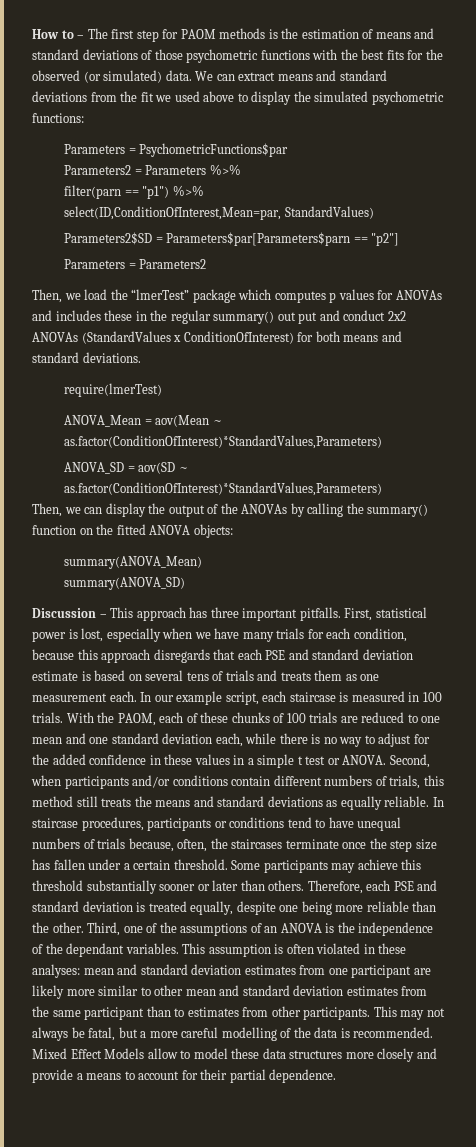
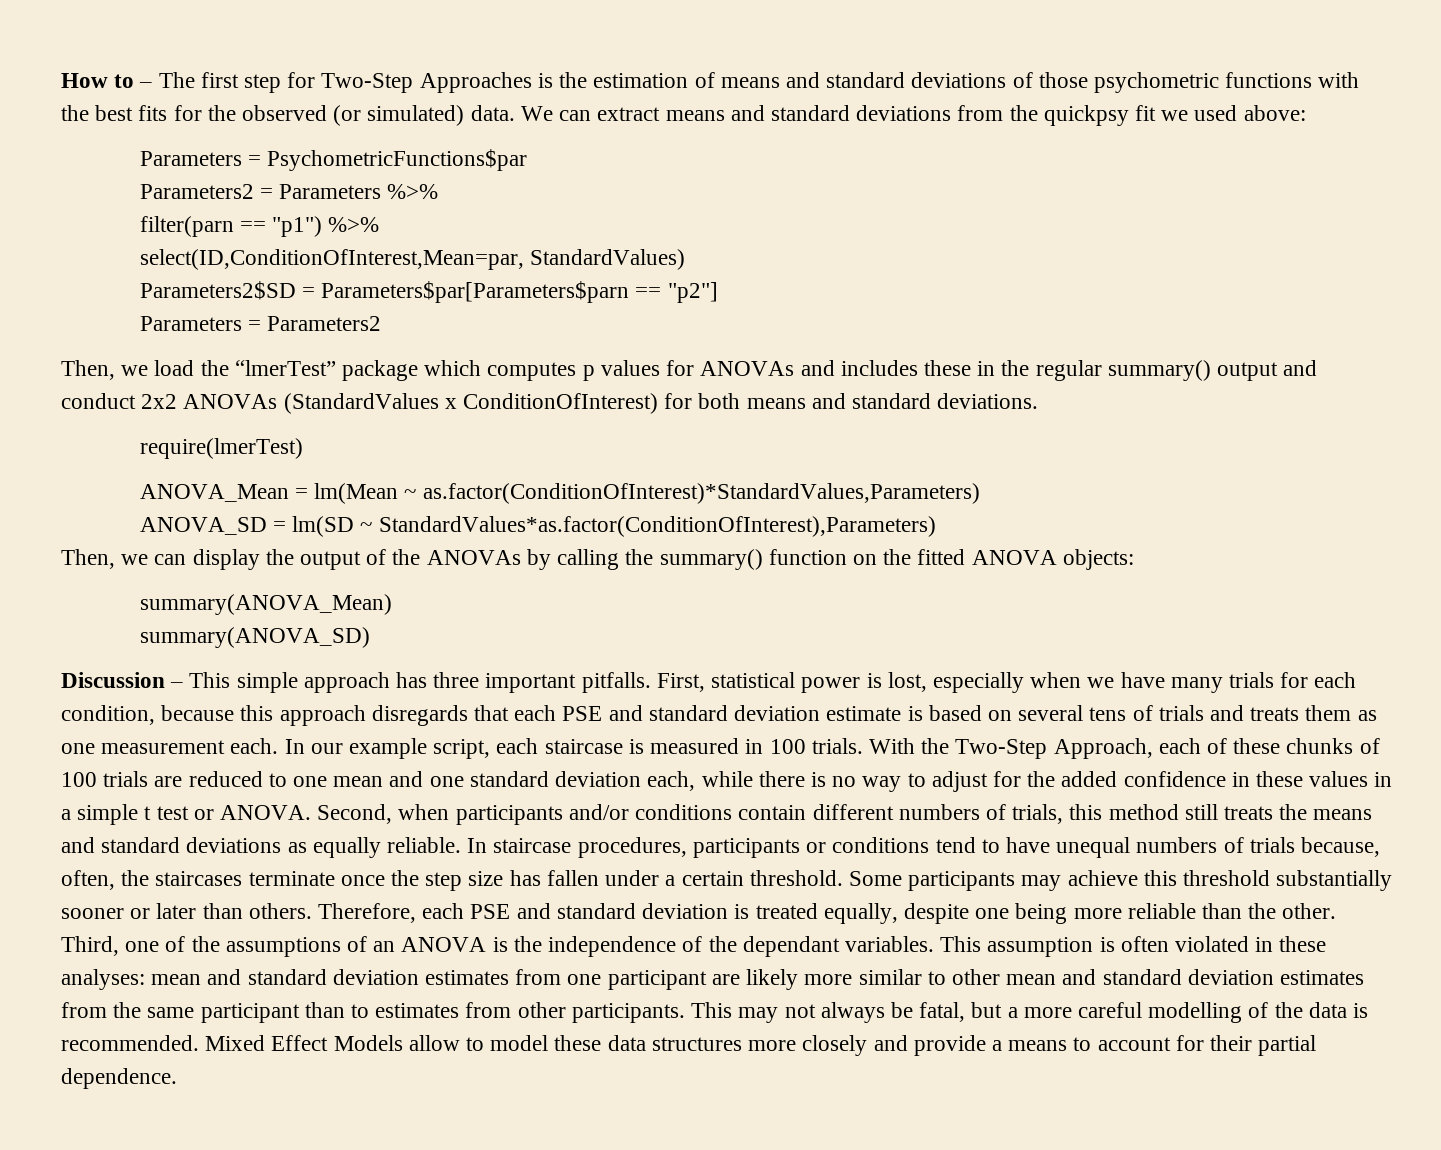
- How to – The first step for PAOM methods is the estimation of means and standard deviations of those psychometric functions with the best fits for the observed (or simulated) data.
+ How to – The first step for Two-Step Approaches is the estimation of means and standard deviations of those psychometric functions with the best fits for the observed (or simulated) data.
- We can extract means and standard deviations from the fit we used above to display the simulated psychometric functions:
+ We can extract means and standard deviations from the quickpsy fit we used above:
- Then, we load the “lmerTest” package which computes p values for ANOVAs and includes these in the regular summary() out put and conduct 2x2 ANOVAs (StandardValues x ConditionOfInterest) for both means and standard deviations.
+ Then, we load the “lmerTest” package which computes p values for ANOVAs and includes these in the regular summary() output and conduct 2x2 ANOVAs (StandardValues x ConditionOfInterest) for both means and standard deviations.
- ANOVA_Mean = aov(Mean ~ as.factor(ConditionOfInterest)*StandardValues,Parameters)
+ ANOVA_Mean = lm(Mean ~ as.factor(ConditionOfInterest)*StandardValues,Parameters)
- ANOVA_SD = aov(SD ~ as.factor(ConditionOfInterest)*StandardValues,Parameters)
+ ANOVA_SD = lm(SD ~ StandardValues*as.factor(ConditionOfInterest),Parameters)
- Discussion – This approach has three important pitfalls.
+ Discussion – This simple approach has three important pitfalls.
- With the PAOM, each of these chunks of 100 trials are reduced to one mean and one standard deviation each, while there is no way to adjust for the added confidence in these values in a simple t test or ANOVA.
+ With the Two-Step Approach, each of these chunks of 100 trials are reduced to one mean and one standard deviation each, while there is no way to adjust for the added confidence in these values in a simple t test or ANOVA.

